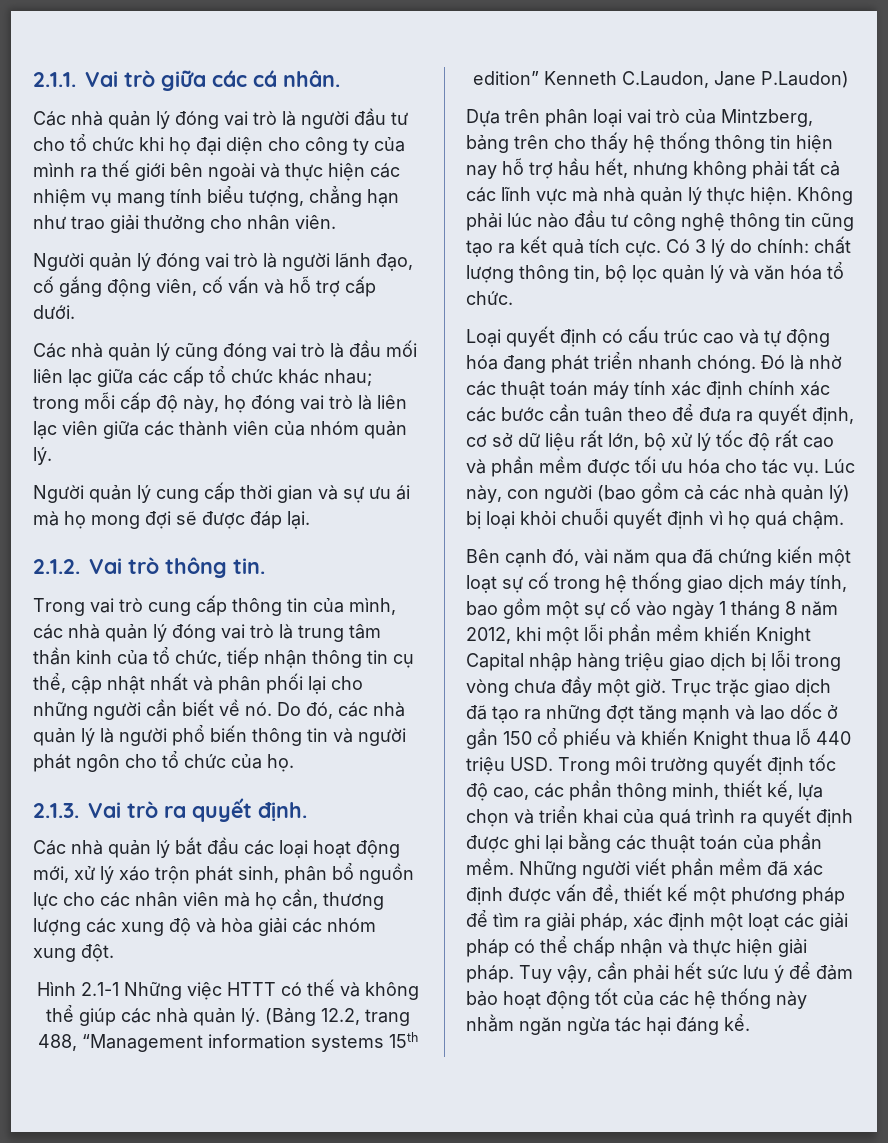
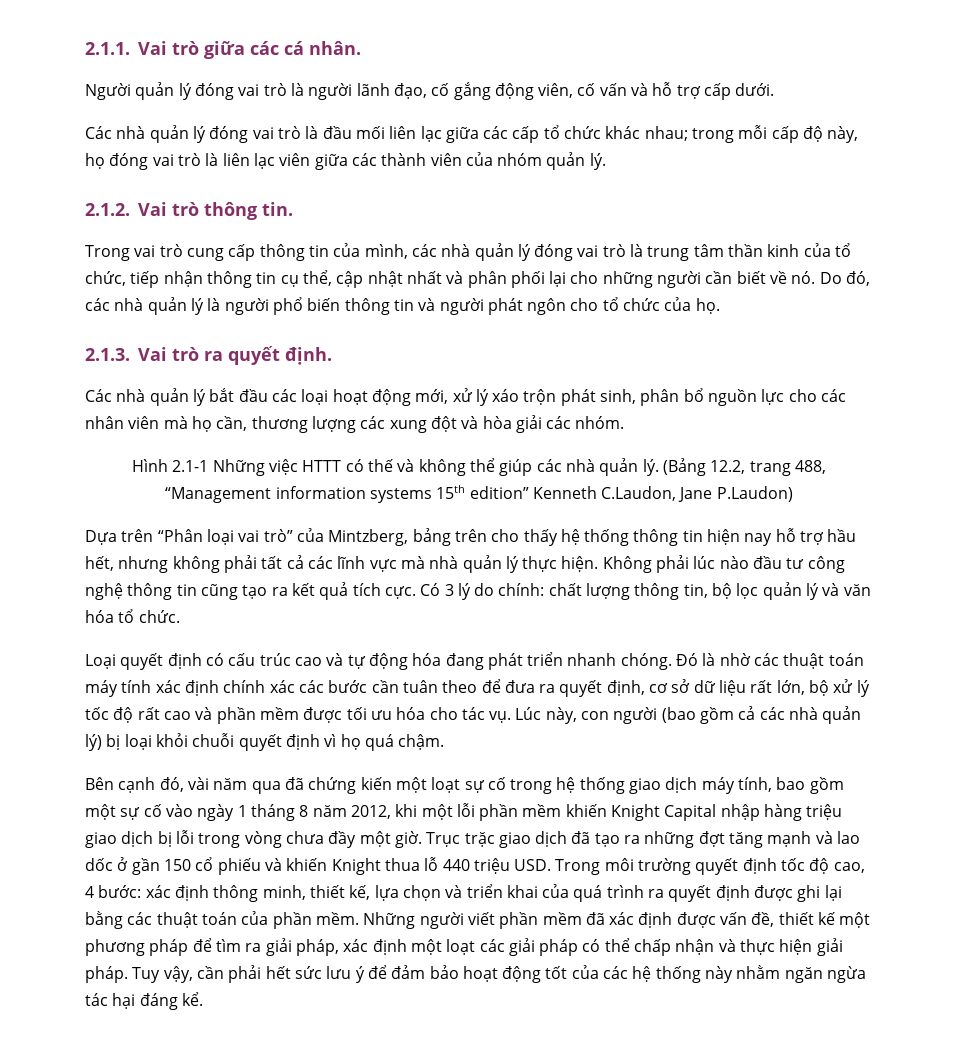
- Các nhà quản lý đóng vai trò là người đầu tư cho tổ chức khi họ đại diện cho công ty của mình ra thế giới bên ngoài và thực hiện các nhiệm vụ mang tính biểu tượng, chẳng hạn như trao giải thưởng cho nhân viên.
- Các nhà quản lý cũng đóng vai trò là đầu mối liên lạc giữa các cấp tổ chức khác nhau; trong mỗi cấp độ này, họ đóng vai trò là liên lạc viên giữa các thành viên của nhóm quản lý.
+ Các nhà quản lý đóng vai trò là đầu mối liên lạc giữa các cấp tổ chức khác nhau; trong mỗi cấp độ này, họ đóng vai trò là liên lạc viên giữa các thành viên của nhóm quản lý.
- Người quản lý cung cấp thời gian và sự ưu ái mà họ mong đợi sẽ được đáp lại.
- Các nhà quản lý bắt đầu các loại hoạt động mới, xử lý xáo trộn phát sinh, phân bổ nguồn lực cho các nhân viên mà họ cần, thương lượng các xung độ và hòa giải các nhóm xung đột.
+ Các nhà quản lý bắt đầu các loại hoạt động mới, xử lý xáo trộn phát sinh, phân bổ nguồn lực cho các nhân viên mà họ cần, thương lượng các xung đột và hòa giải các nhóm.
- Dựa trên phân loại vai trò của Mintzberg, bảng trên cho thấy hệ thống thông tin hiện nay hỗ trợ hầu hết, nhưng không phải tất cả các lĩnh vực mà nhà quản lý thực hiện.
+ Dựa trên “Phân loại vai trò” của Mintzberg, bảng trên cho thấy hệ thống thông tin hiện nay hỗ trợ hầu hết, nhưng không phải tất cả các lĩnh vực mà nhà quản lý thực hiện.
- Trục trặc giao dịch đã tạo ra những đợt tăng mạnh và lao dốc ở gần 150 cổ phiếu và khiến Knight thua lỗ 440 triệu USD. Trong môi trường quyết định tốc độ cao, các phần thông minh, thiết kế, lựa chọn và triển khai của quá trình ra quyết định được ghi lại bằng các thuật toán của phần mềm.
+ Trục trặc giao dịch đã tạo ra những đợt tăng mạnh và lao dốc ở gần 150 cổ phiếu và khiến Knight thua lỗ 440 triệu USD. Trong môi trường quyết định tốc độ cao, 4 bước: xác định thông minh, thiết kế, lựa chọn và triển khai của quá trình ra quyết định được ghi lại bằng các thuật toán của phần mềm.

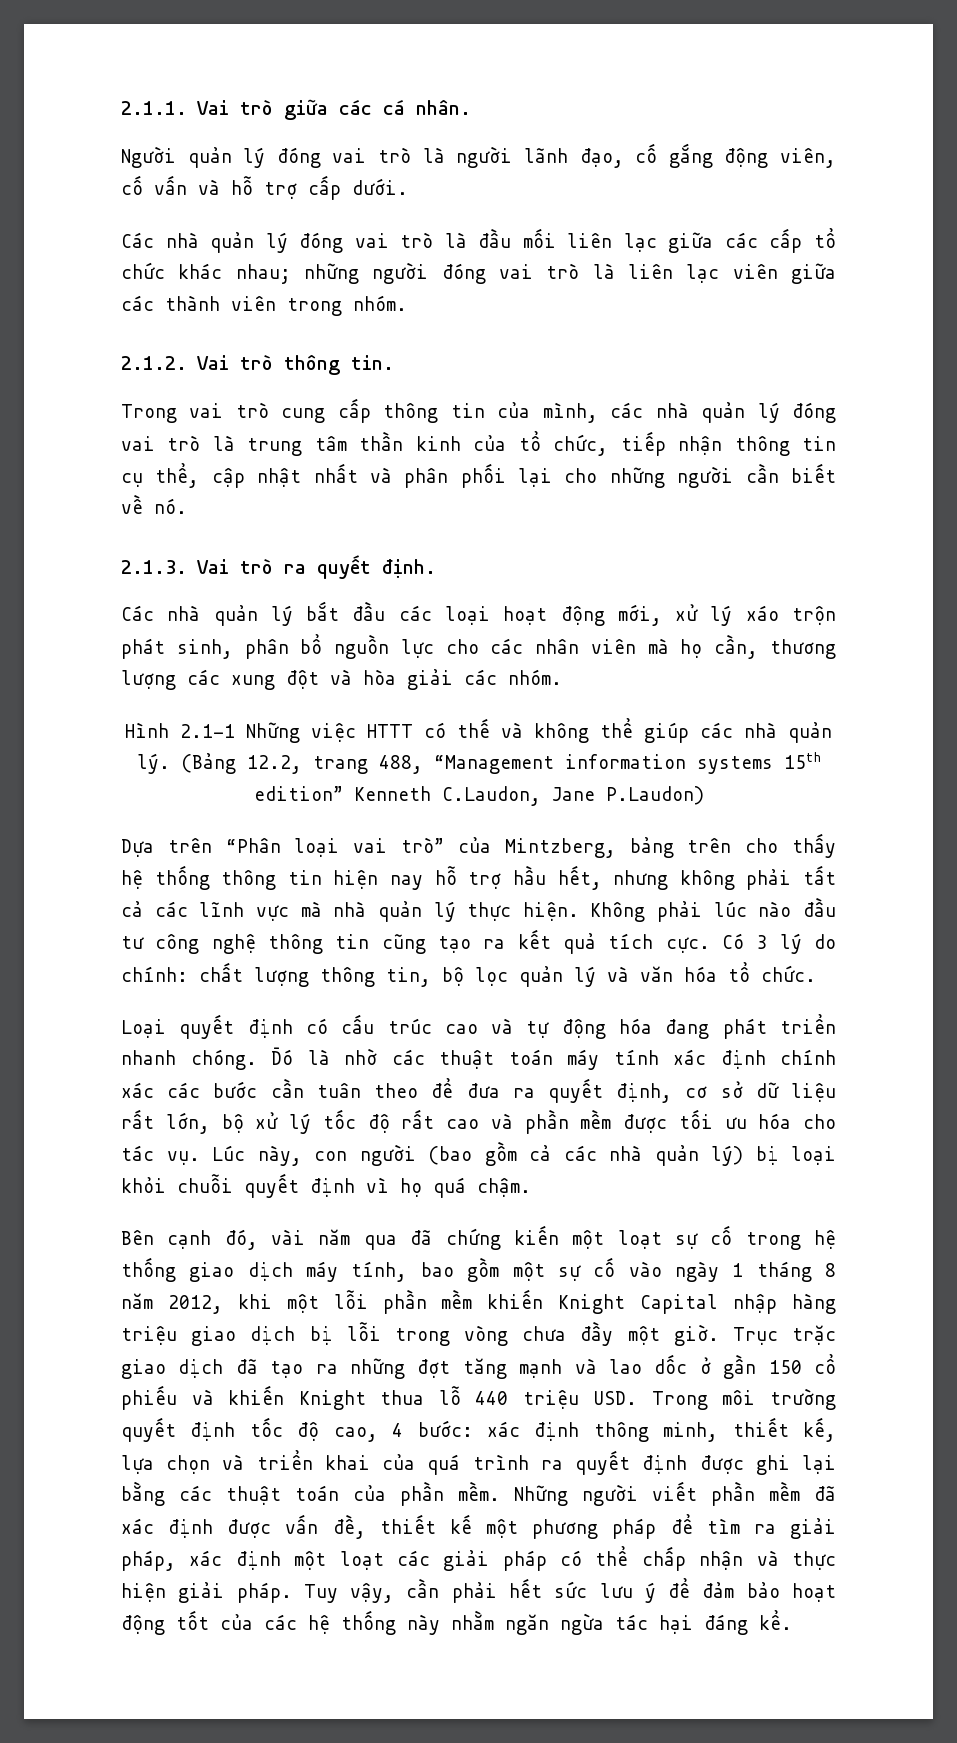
- Các nhà quản lý đóng vai trò là đầu mối liên lạc giữa các cấp tổ chức khác nhau; trong mỗi cấp độ này, họ đóng vai trò là liên lạc viên giữa các thành viên của nhóm quản lý.
+ Các nhà quản lý đóng vai trò là đầu mối liên lạc giữa các cấp tổ chức khác nhau; những người đóng vai trò là liên lạc viên giữa các thành viên trong nhóm.
- Do đó, các nhà quản lý là người phổ biến thông tin và người phát ngôn cho tổ chức của họ.

